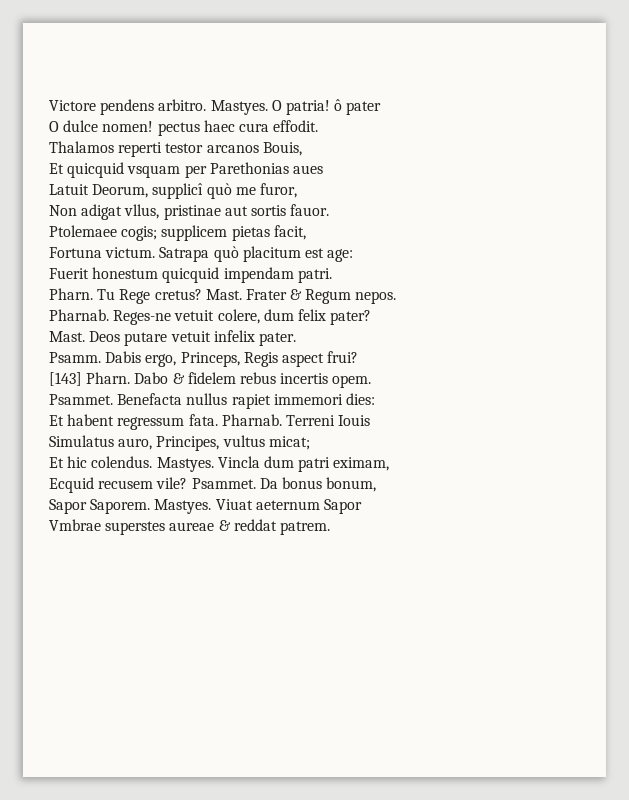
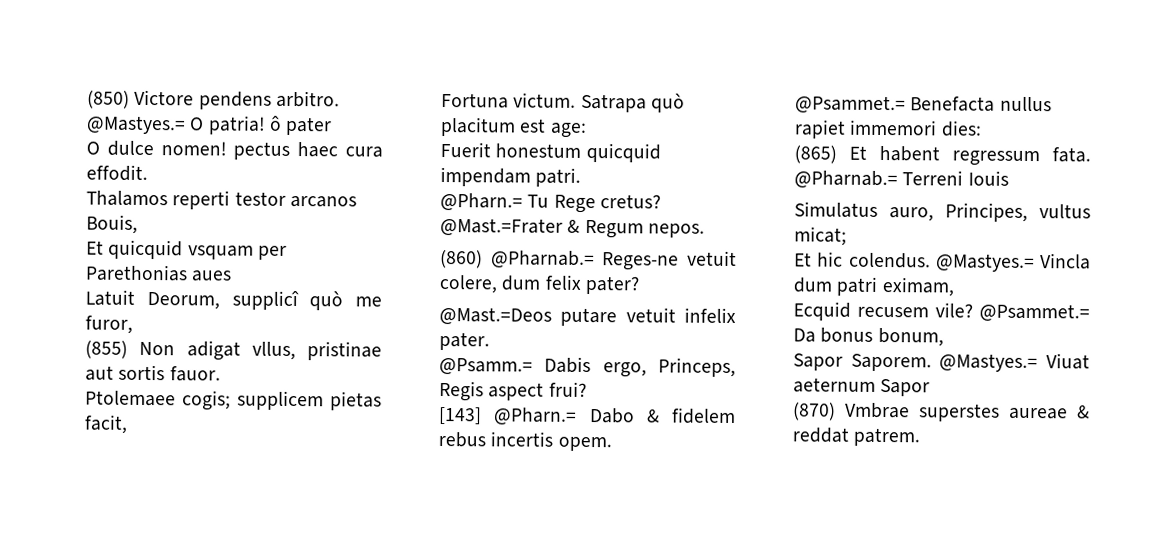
- Victore pendens arbitro.
+ (850) Victore pendens arbitro.
- Mastyes. O patria! ô pater
+ @Mastyes.= O patria! ô pater
- Non adigat vllus, pristinae aut sortis fauor.
+ (855) Non adigat vllus, pristinae aut sortis fauor.
- Pharn. Tu Rege cretus?
+ @Pharn.= Tu Rege cretus?
- Mast. Frater & Regum nepos.
+ @Mast.=Frater & Regum nepos.
- Pharnab. Reges-ne vetuit colere, dum felix pater?
+ (860) @Pharnab.= Reges-ne vetuit colere, dum felix pater?
- Mast. Deos putare vetuit infelix pater.
+ @Mast.=Deos putare vetuit infelix pater.
- Psamm. Dabis ergo, Princeps, Regis aspect frui?
+ @Psamm.= Dabis ergo, Princeps, Regis aspect frui?
- [143] Pharn. Dabo & fidelem rebus incertis opem.
+ [143] @Pharn.= Dabo & fidelem rebus incertis opem.
- Psammet. Benefacta nullus rapiet immemori dies:
+ @Psammet.= Benefacta nullus rapiet immemori dies:
- Et habent regressum fata.
+ (865) Et habent regressum fata.
- Pharnab. Terreni Iouis
+ @Pharnab.= Terreni Iouis
- Mastyes. Vincla dum patri eximam,
+ @Mastyes.= Vincla dum patri eximam,
- Psammet. Da bonus bonum,
+ @Psammet.= Da bonus bonum,
- Mastyes. Viuat aeternum Sapor
+ @Mastyes.= Viuat aeternum Sapor
- Vmbrae superstes aureae & reddat patrem.
+ (870) Vmbrae superstes aureae & reddat patrem.

